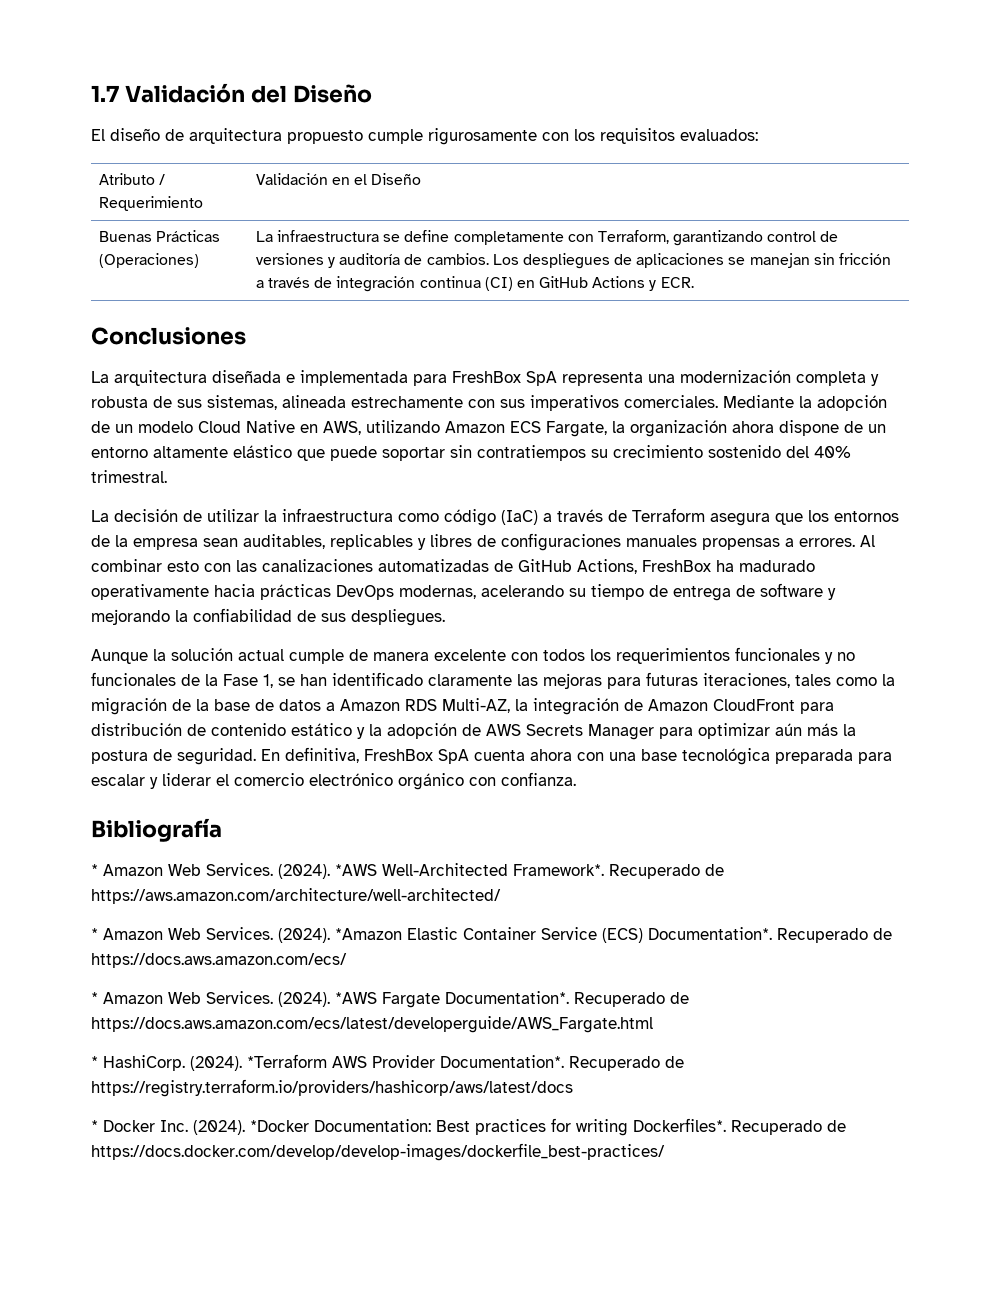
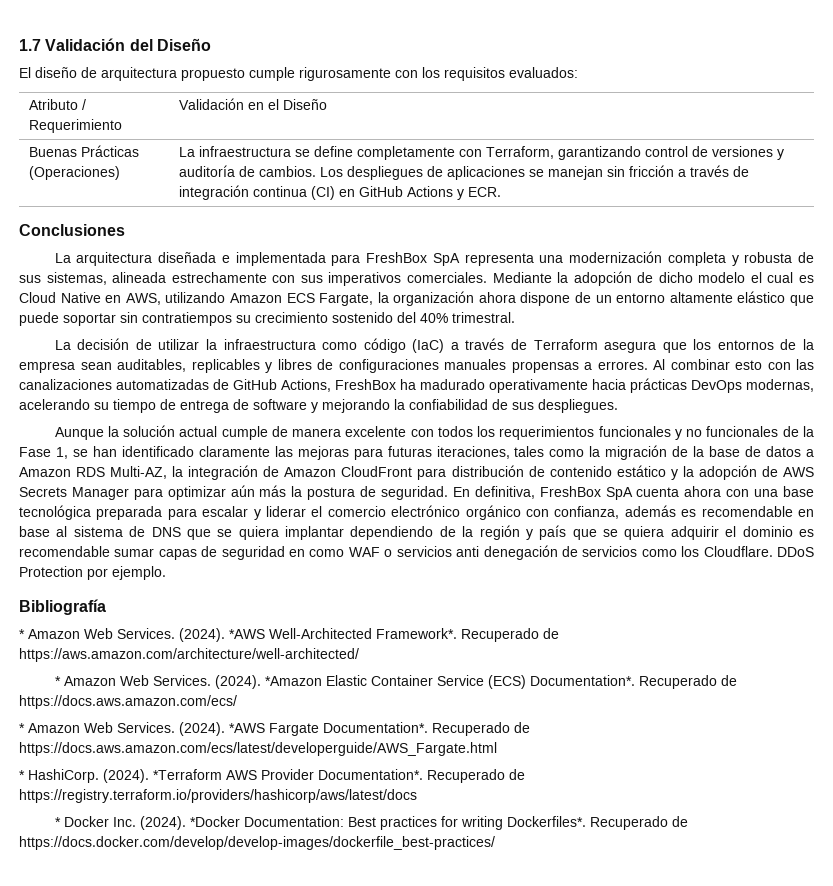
- Mediante la adopción de un modelo Cloud Native en AWS, utilizando Amazon ECS Fargate, la organización ahora dispone de un entorno altamente elástico que puede soportar sin contratiempos su crecimiento sostenido del 40% trimestral.
+ Mediante la adopción de dicho modelo el cual es Cloud Native en AWS, utilizando Amazon ECS Fargate, la organización ahora dispone de un entorno altamente elástico que puede soportar sin contratiempos su crecimiento sostenido del 40% trimestral.
- En definitiva, FreshBox SpA cuenta ahora con una base tecnológica preparada para escalar y liderar el comercio electrónico orgánico con confianza.
+ En definitiva, FreshBox SpA cuenta ahora con una base tecnológica preparada para escalar y liderar el comercio electrónico orgánico con confianza, además es recomendable en base al sistema de DNS que se quiera implantar dependiendo de la región y país que se quiera adquirir el dominio es recomendable sumar capas de seguridad en como WAF o servicios anti denegación de servicios como los Cloudflare. DDoS Protection por ejemplo.

